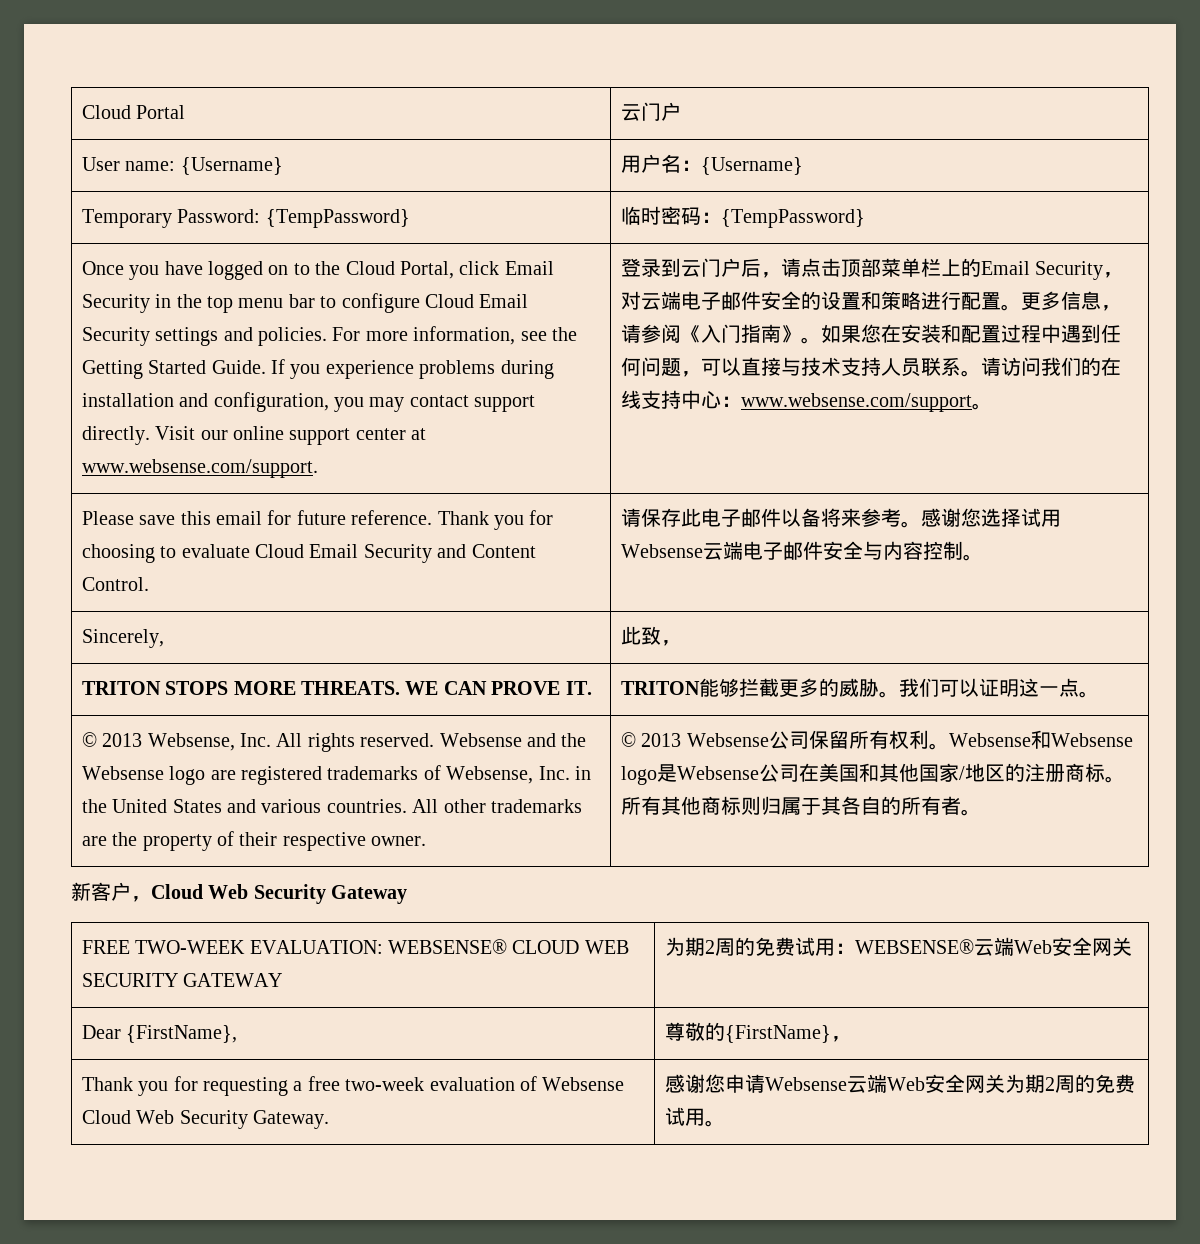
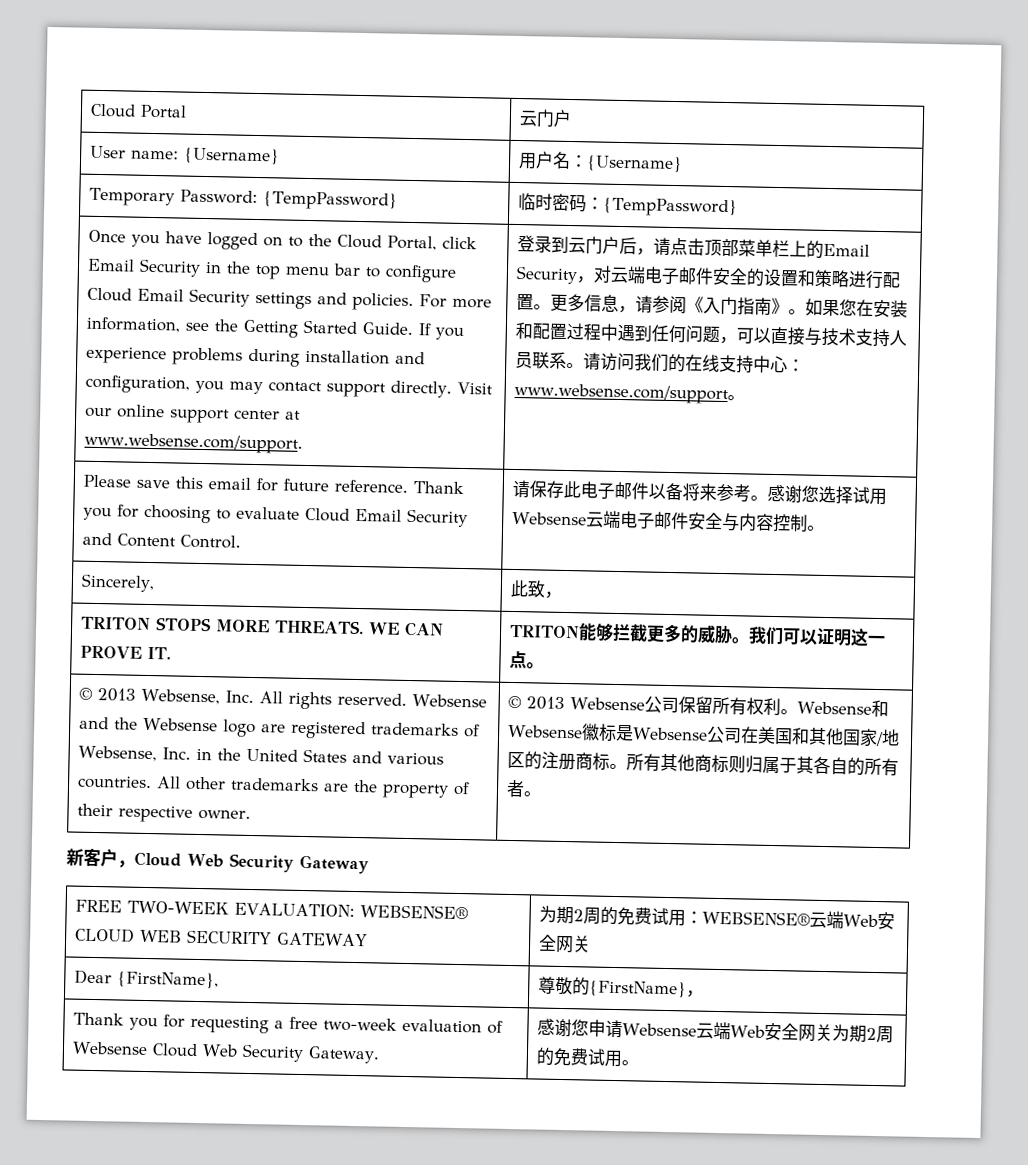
- Websense和Websense logo是Websense公司在美国和其他国家/地区的注册商标。
+ Websense和Websense徽标是Websense公司在美国和其他国家/地区的注册商标。

